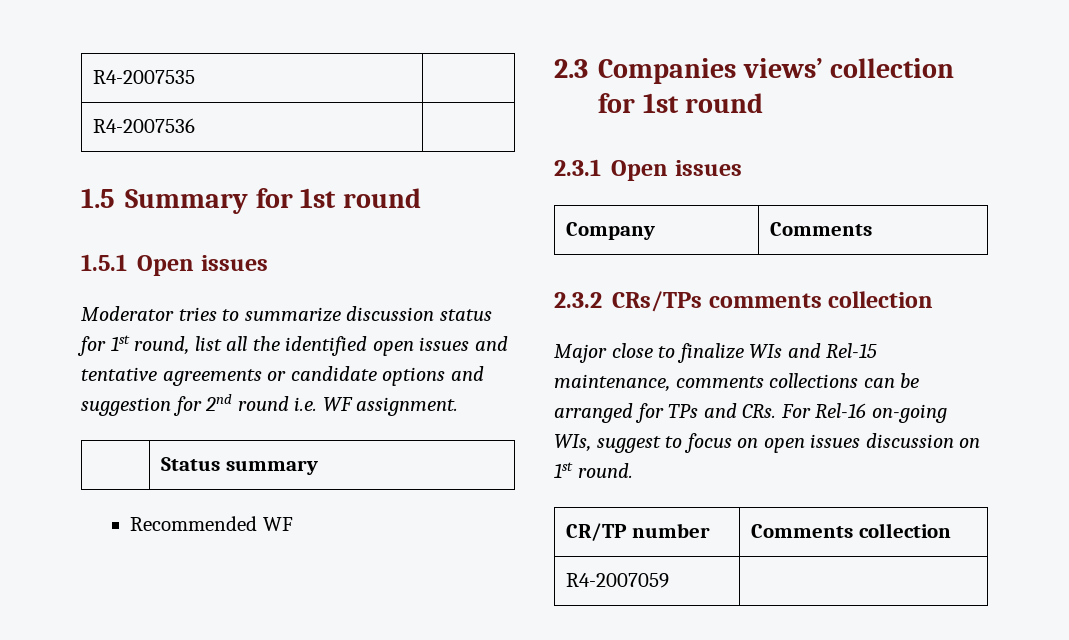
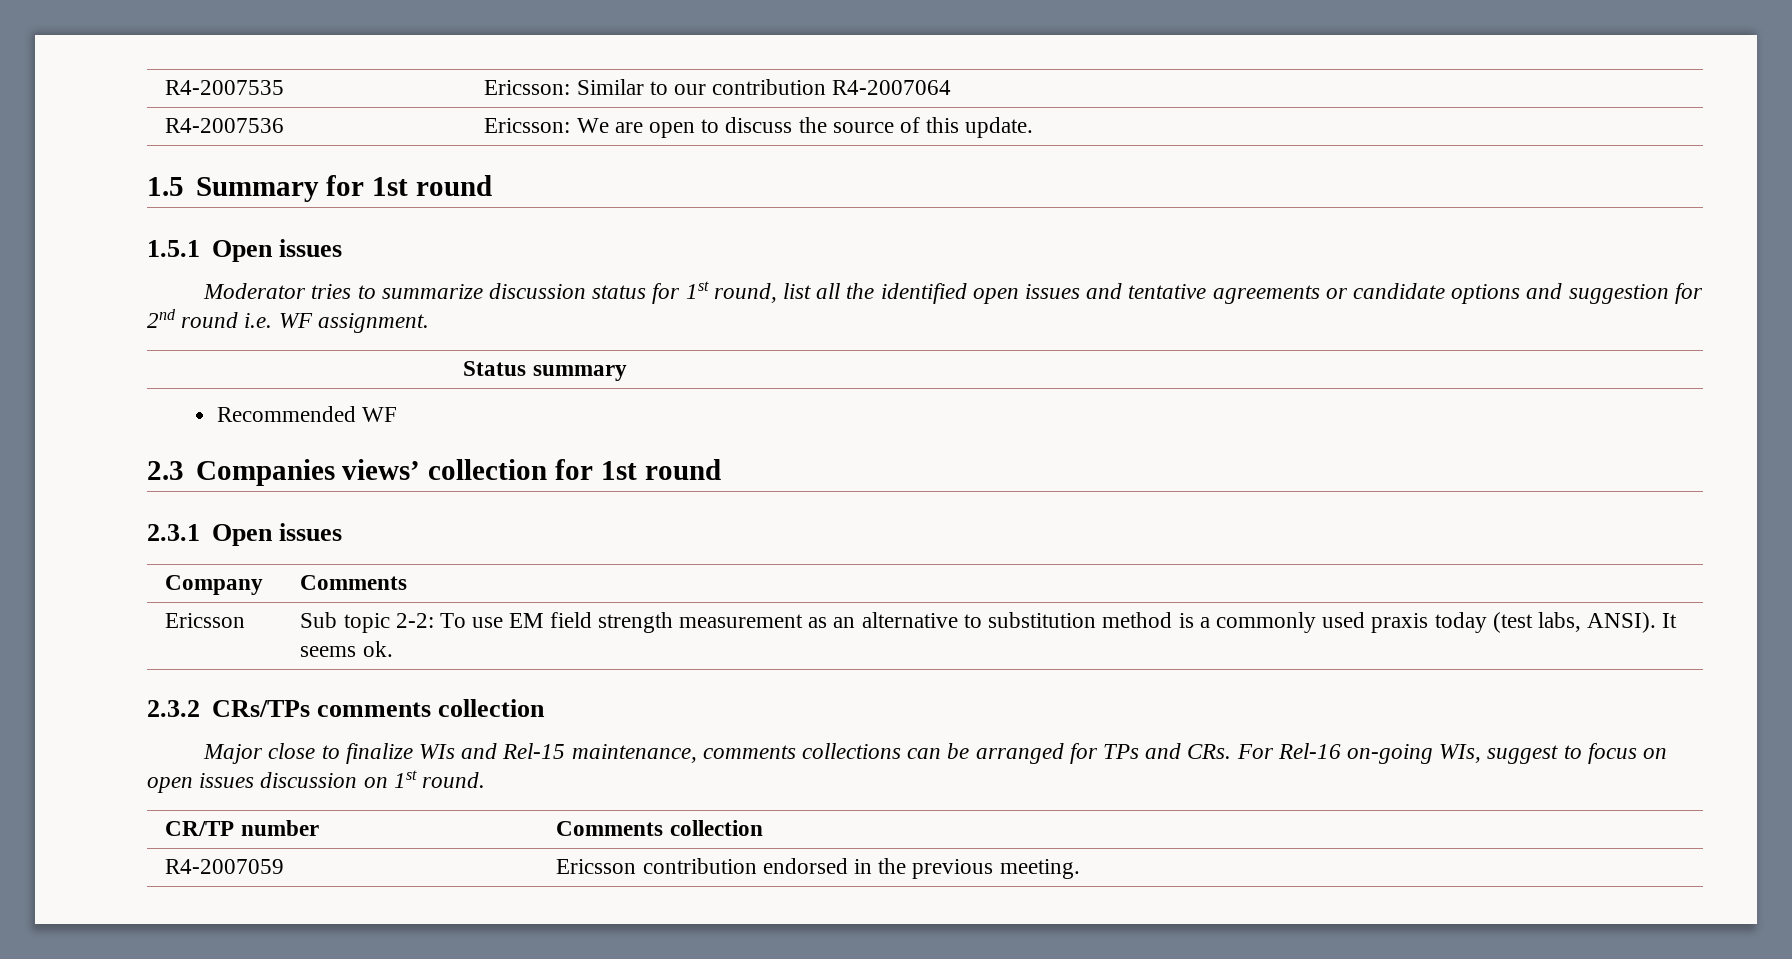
- R4-2007535 |
- R4-2007536 |
+ R4-2007535 | Ericsson: Similar to our contribution R4-2007064
+ R4-2007536 | Ericsson: We are open to discuss the source of this update.
+ Ericsson | Sub topic 2-2: To use EM field strength measurement as an alternative to substitution method is a commonly used praxis today (test labs, ANSI). It seems ok.
- R4-2007059 |
+ R4-2007059 | Ericsson contribution endorsed in the previous meeting.

